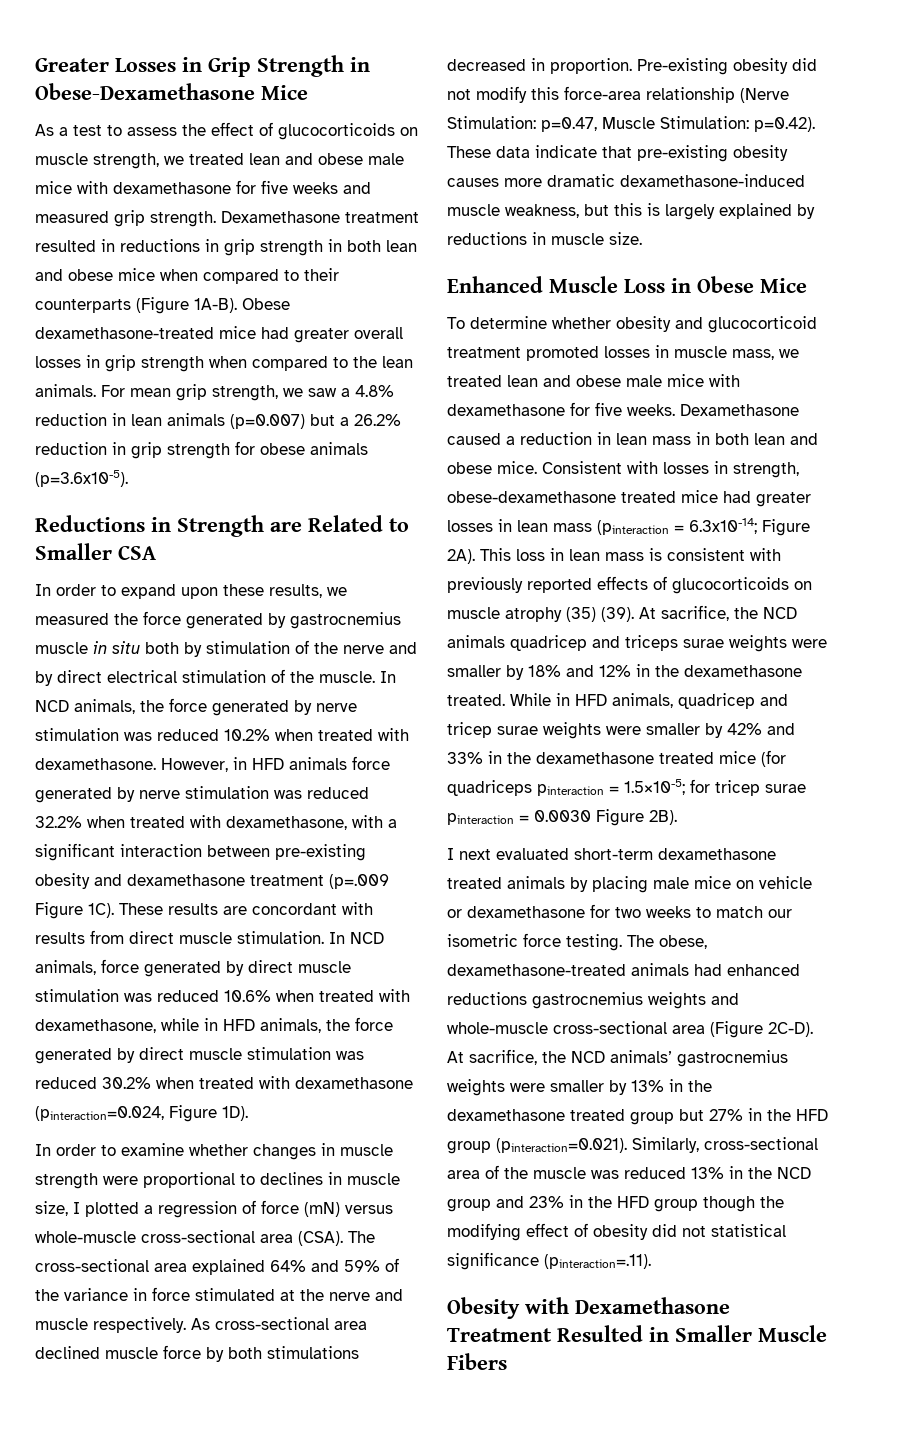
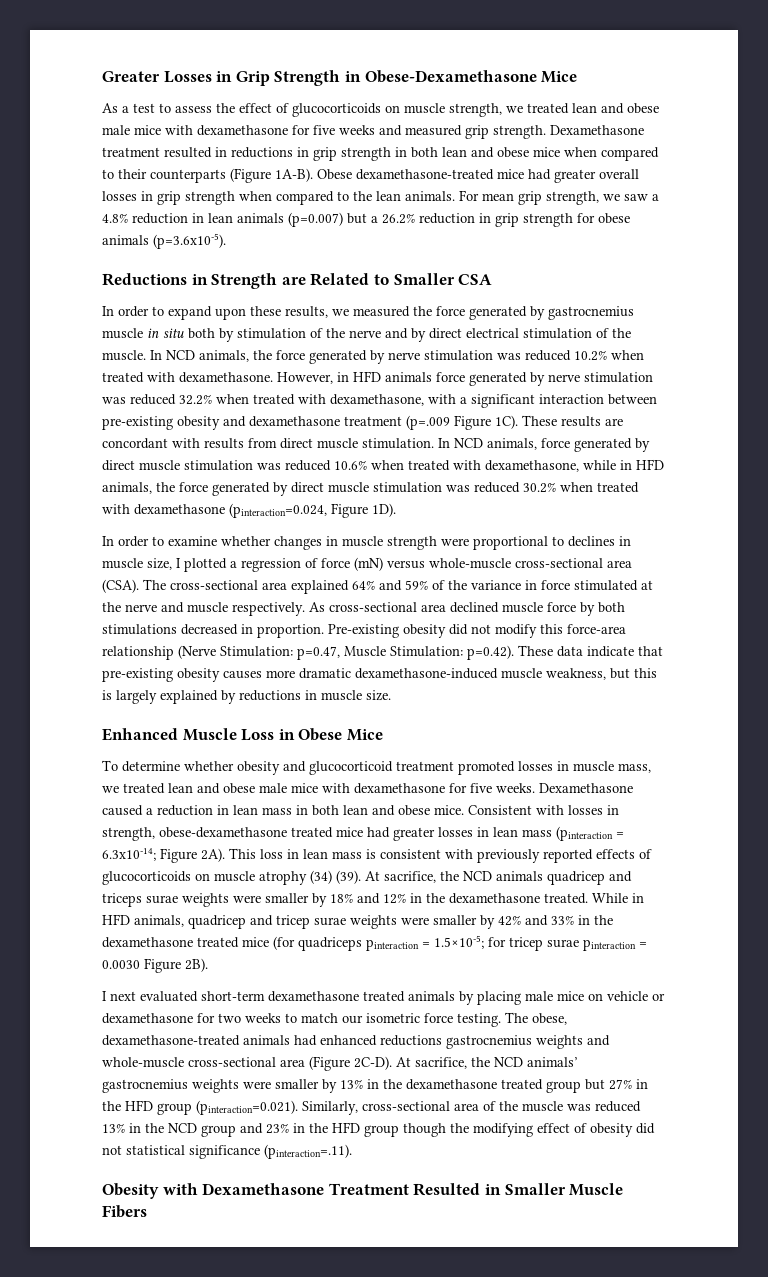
- This loss in lean mass is consistent with previously reported effects of glucocorticoids on muscle atrophy (35) (39).
+ This loss in lean mass is consistent with previously reported effects of glucocorticoids on muscle atrophy (34) (39).

